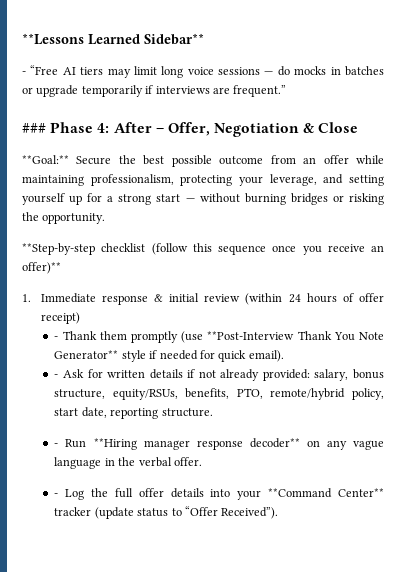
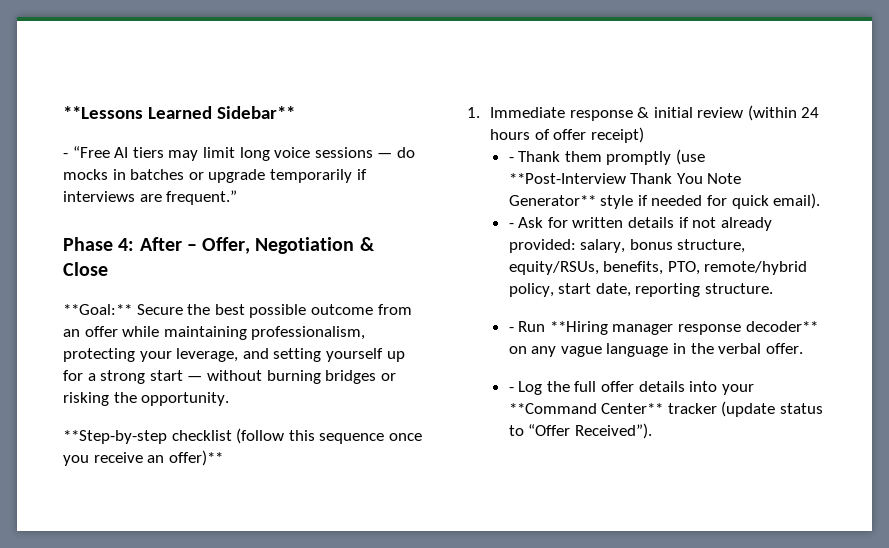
- ### Phase 4: After – Offer, Negotiation & Close
+ Phase 4: After – Offer, Negotiation & Close

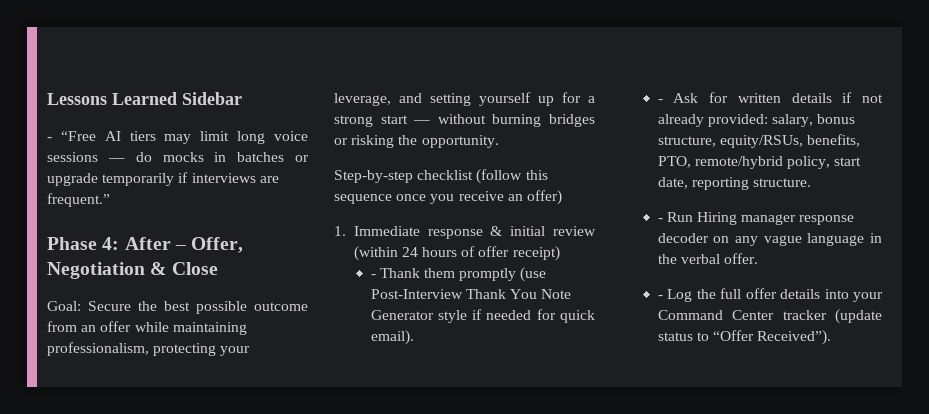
- **Lessons Learned Sidebar**
+ Lessons Learned Sidebar
- **Goal:** Secure the best possible outcome from an offer while maintaining professionalism, protecting your leverage, and setting yourself up for a strong start — without burning bridges or risking the opportunity.
+ Goal: Secure the best possible outcome from an offer while maintaining professionalism, protecting your leverage, and setting yourself up for a strong start — without burning bridges or risking the opportunity.
- **Step-by-step checklist (follow this sequence once you receive an offer)**
+ Step-by-step checklist (follow this sequence once you receive an offer)
- - Thank them promptly (use **Post-Interview Thank You Note Generator** style if needed for quick email).
+ - Thank them promptly (use Post-Interview Thank You Note Generator style if needed for quick email).
- - Run **Hiring manager response decoder** on any vague language in the verbal offer.
+ - Run Hiring manager response decoder on any vague language in the verbal offer.
- - Log the full offer details into your **Command Center** tracker (update status to “Offer Received”).
+ - Log the full offer details into your Command Center tracker (update status to “Offer Received”).

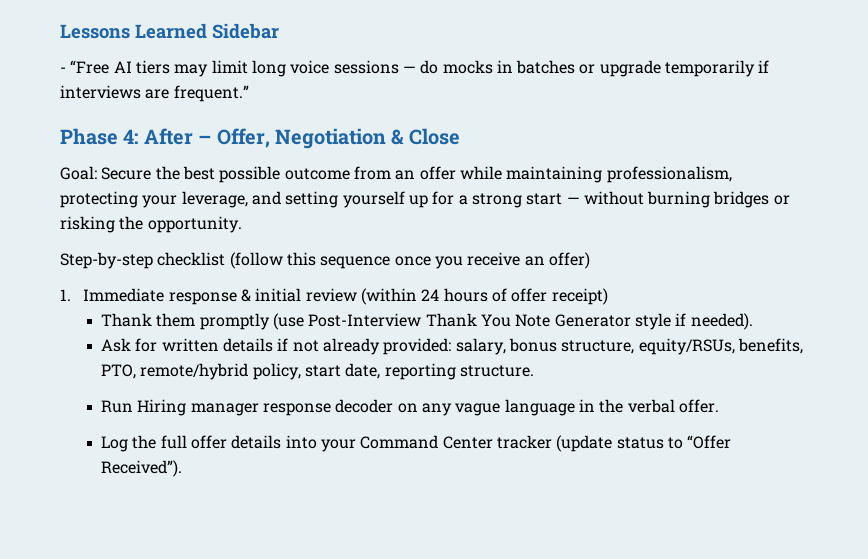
- - Thank them promptly (use Post-Interview Thank You Note Generator style if needed for quick email).
- - Ask for written details if not already provided: salary, bonus structure, equity/RSUs, benefits, PTO, remote/hybrid policy, start date, reporting structure.
+ Thank them promptly (use Post-Interview Thank You Note Generator style if needed).
+ Ask for written details if not already provided: salary, bonus structure, equity/RSUs, benefits, PTO, remote/hybrid policy, start date, reporting structure.
- - Run Hiring manager response decoder on any vague language in the verbal offer.
+ Run Hiring manager response decoder on any vague language in the verbal offer.
- - Log the full offer details into your Command Center tracker (update status to “Offer Received”).
+ Log the full offer details into your Command Center tracker (update status to “Offer Received”).

